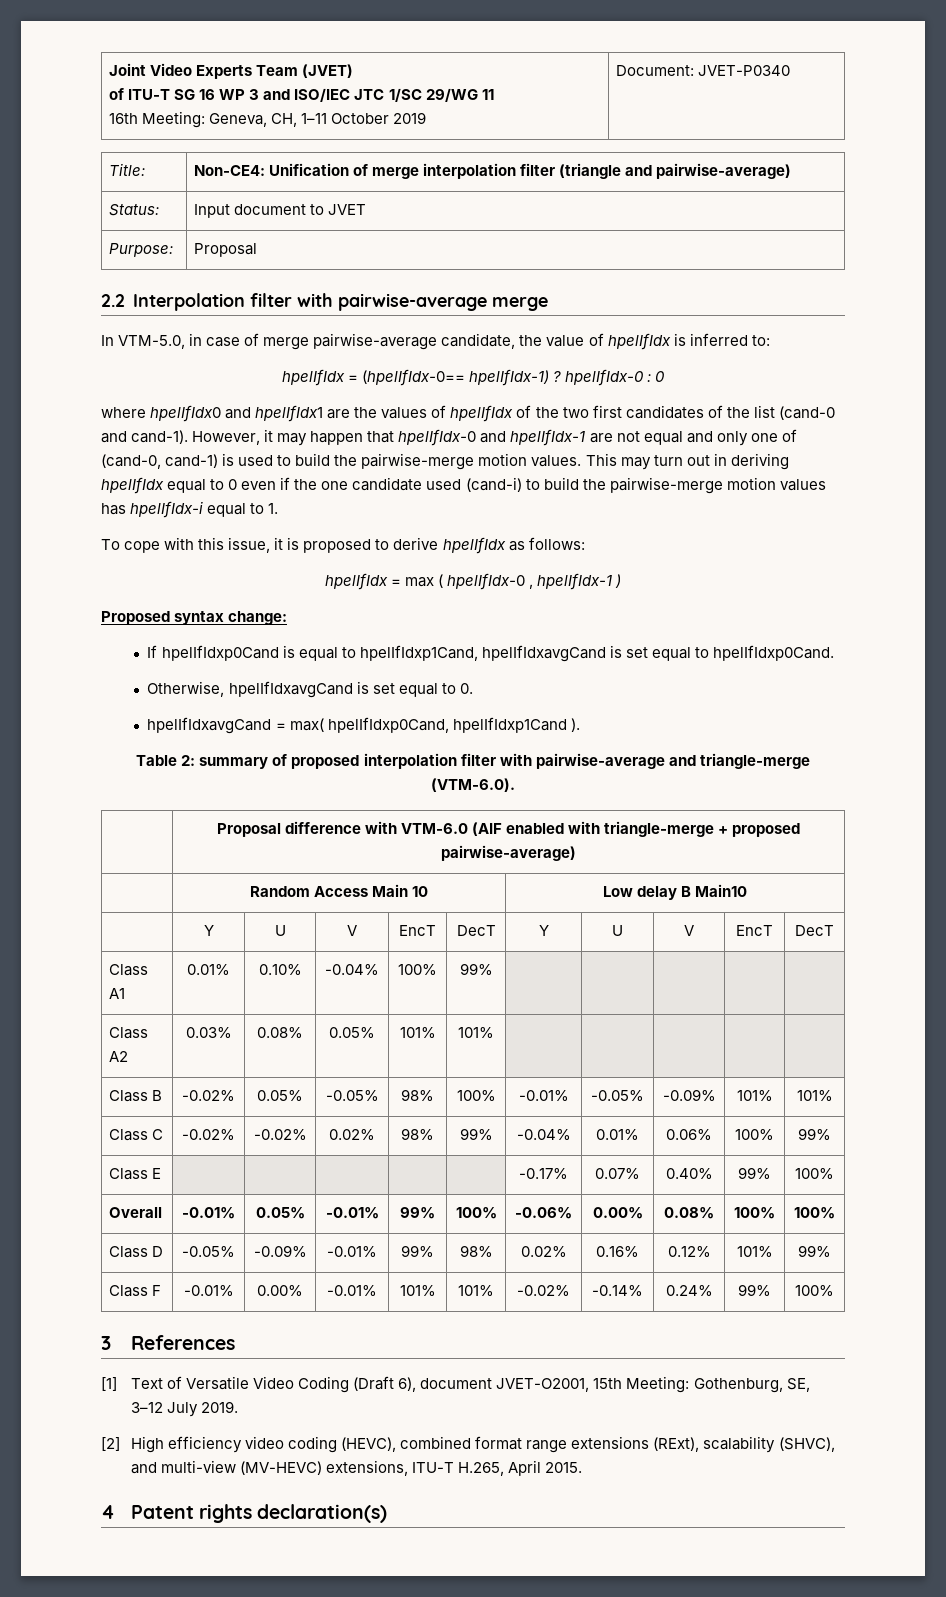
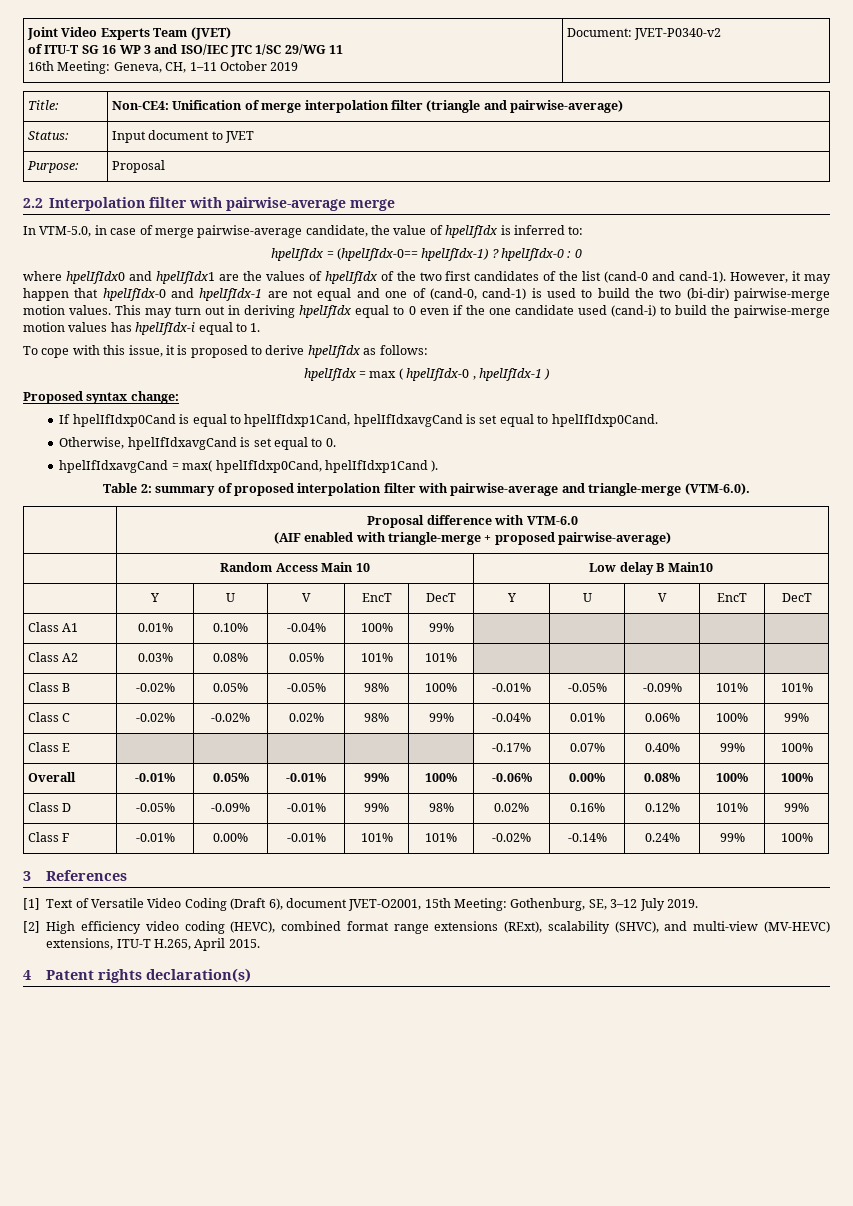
  Joint Video Experts Team (JVET)
  of ITU-T SG 16 WP 3 and ISO/IEC JTC 1/SC 29/WG 11
- 16th Meeting: Geneva, CH, 1–11 October 2019 | Document: JVET-P0340
+ 16th Meeting: Geneva, CH, 1–11 October 2019 | Document: JVET-P0340-v2
- However, it may happen that hpelIfIdx-0 and hpelIfIdx-1 are not equal and only one of (cand-0, cand-1) is used to build the pairwise-merge motion values.
+ However, it may happen that hpelIfIdx-0 and hpelIfIdx-1 are not equal and one of (cand-0, cand-1) is used to build the two (bi-dir) pairwise-merge motion values.
- | Proposal difference with VTM-6.0 (AIF enabled with triangle-merge + proposed pairwise-average)
+ | Proposal difference with VTM-6.0
+ (AIF enabled with triangle-merge + proposed pairwise-average)

